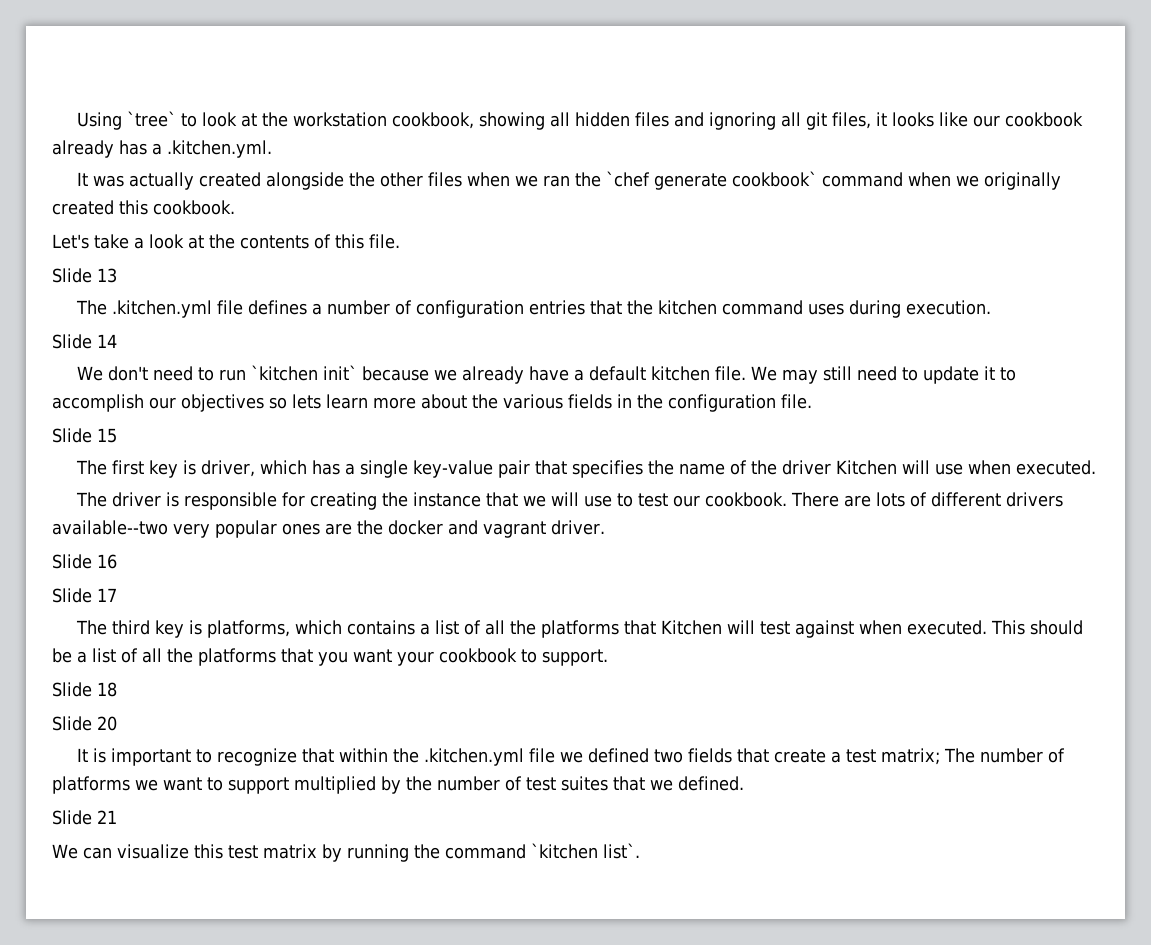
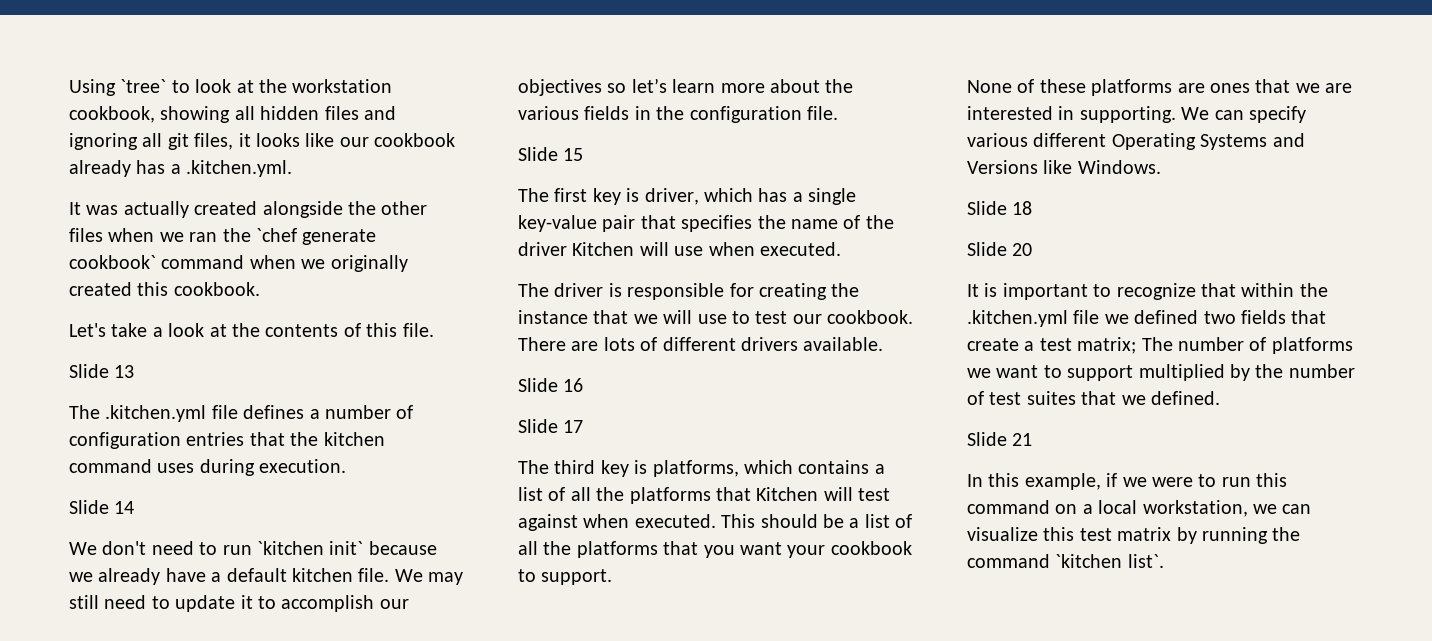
- We may still need to update it to accomplish our objectives so lets learn more about the various fields in the configuration file.
+ We may still need to update it to accomplish our objectives so let’s learn more about the various fields in the configuration file.
- There are lots of different drivers available--two very popular ones are the docker and vagrant driver.
+ There are lots of different drivers available.
+ None of these platforms are ones that we are interested in supporting. We can specify various different Operating Systems and Versions like Windows.
- We can visualize this test matrix by running the command `kitchen list`.
+ In this example, if we were to run this command on a local workstation, we can visualize this test matrix by running the command `kitchen list`.

